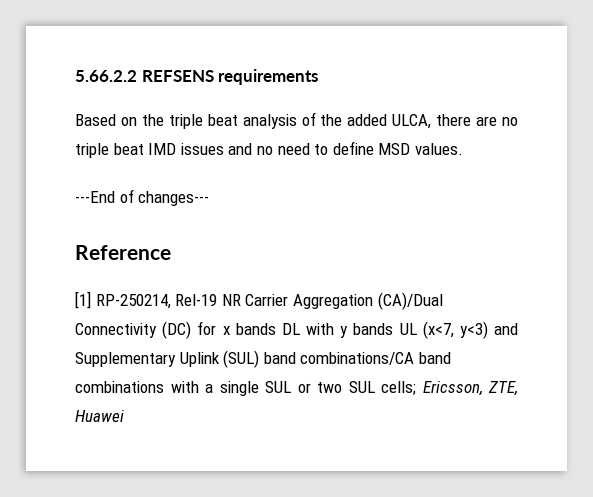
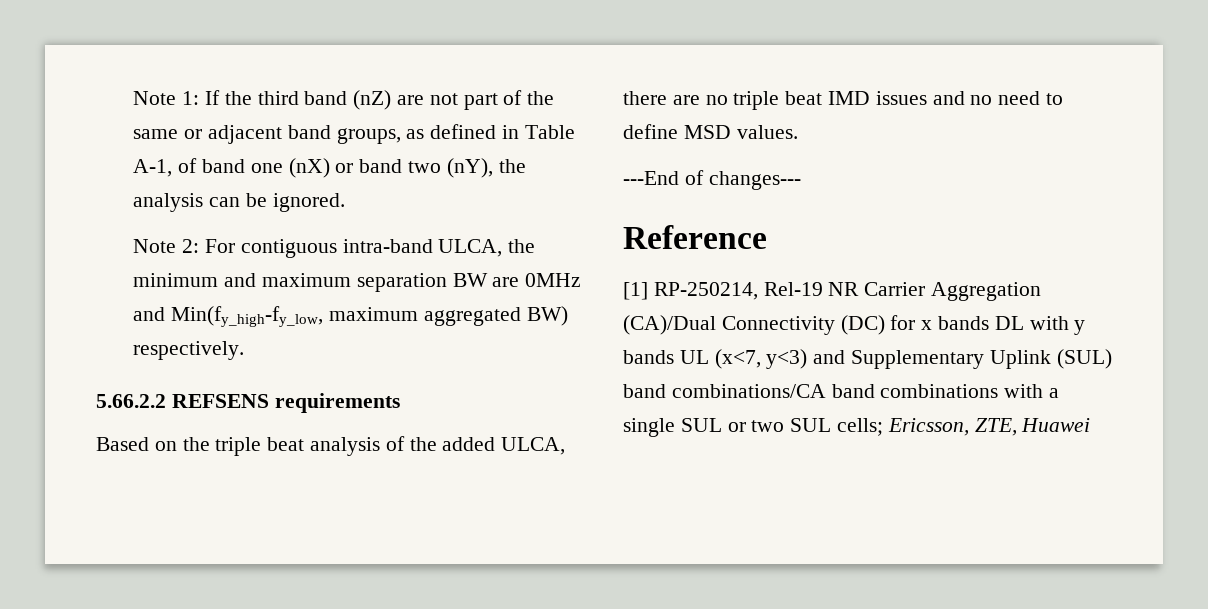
+ Note 1: If the third band (nZ) are not part of the same or adjacent band groups, as defined in Table A-1, of band one (nX) or band two (nY), the analysis can be ignored.
+ Note 2: For contiguous intra-band ULCA, the minimum and maximum separation BW are 0MHz and Min(fy_high-fy_low, maximum aggregated BW) respectively.

